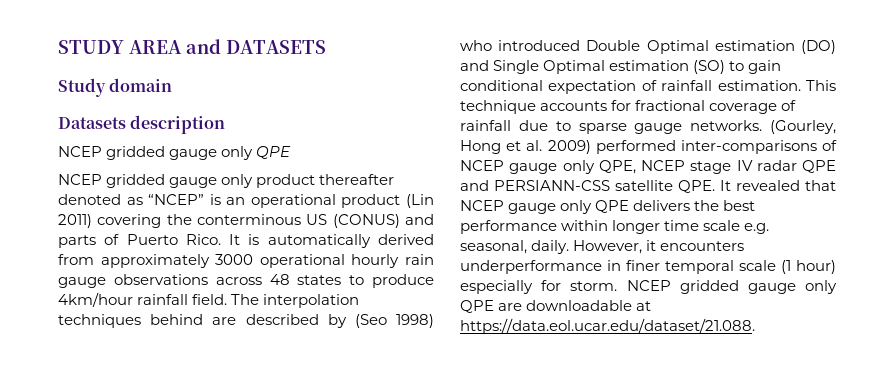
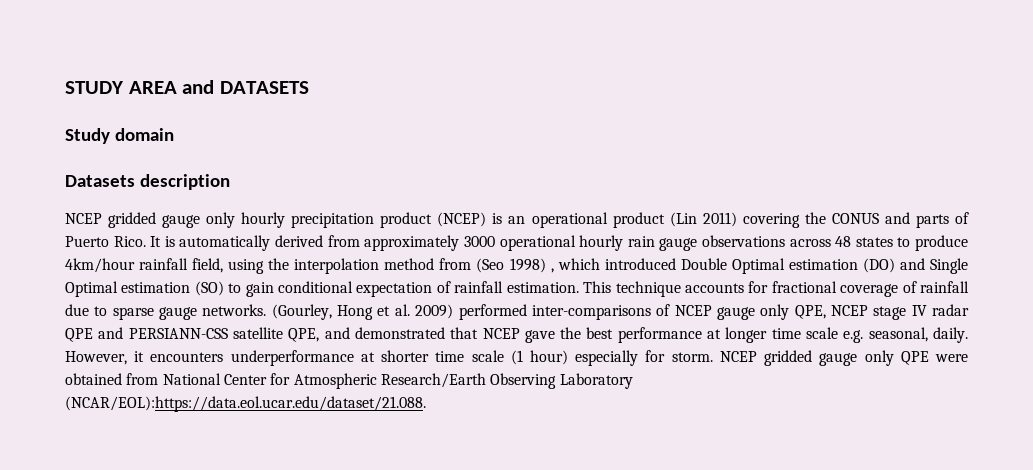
  Datasets description
- NCEP gridded gauge only QPE
- NCEP gridded gauge only product thereafter denoted as “NCEP” is an operational product (Lin 2011) covering the conterminous US (CONUS) and parts of Puerto Rico.
+ NCEP gridded gauge only hourly precipitation product (NCEP) is an operational product (Lin 2011) covering the CONUS and parts of Puerto Rico.
- It is automatically derived from approximately 3000 operational hourly rain gauge observations across 48 states to produce 4km/hour rainfall field. The interpolation techniques behind are described by (Seo 1998) who introduced Double Optimal estimation (DO) and Single Optimal estimation (SO) to gain conditional expectation of rainfall estimation.
+ It is automatically derived from approximately 3000 operational hourly rain gauge observations across 48 states to produce 4km/hour rainfall field, using the interpolation method from (Seo 1998) , which introduced Double Optimal estimation (DO) and Single Optimal estimation (SO) to gain conditional expectation of rainfall estimation.
- (Gourley, Hong et al. 2009) performed inter-comparisons of NCEP gauge only QPE, NCEP stage IV radar QPE and PERSIANN-CSS satellite QPE. It revealed that NCEP gauge only QPE delivers the best performance within longer time scale e.g. seasonal, daily.
+ (Gourley, Hong et al. 2009) performed inter-comparisons of NCEP gauge only QPE, NCEP stage IV radar QPE and PERSIANN-CSS satellite QPE, and demonstrated that NCEP gave the best performance at longer time scale e.g. seasonal, daily.
- However, it encounters underperformance in finer temporal scale (1 hour) especially for storm.
+ However, it encounters underperformance at shorter time scale (1 hour) especially for storm.
- NCEP gridded gauge only QPE are downloadable at https://data.eol.ucar.edu/dataset/21.088.
+ NCEP gridded gauge only QPE were obtained from National Center for Atmospheric Research/Earth Observing Laboratory (NCAR/EOL):https://data.eol.ucar.edu/dataset/21.088.

